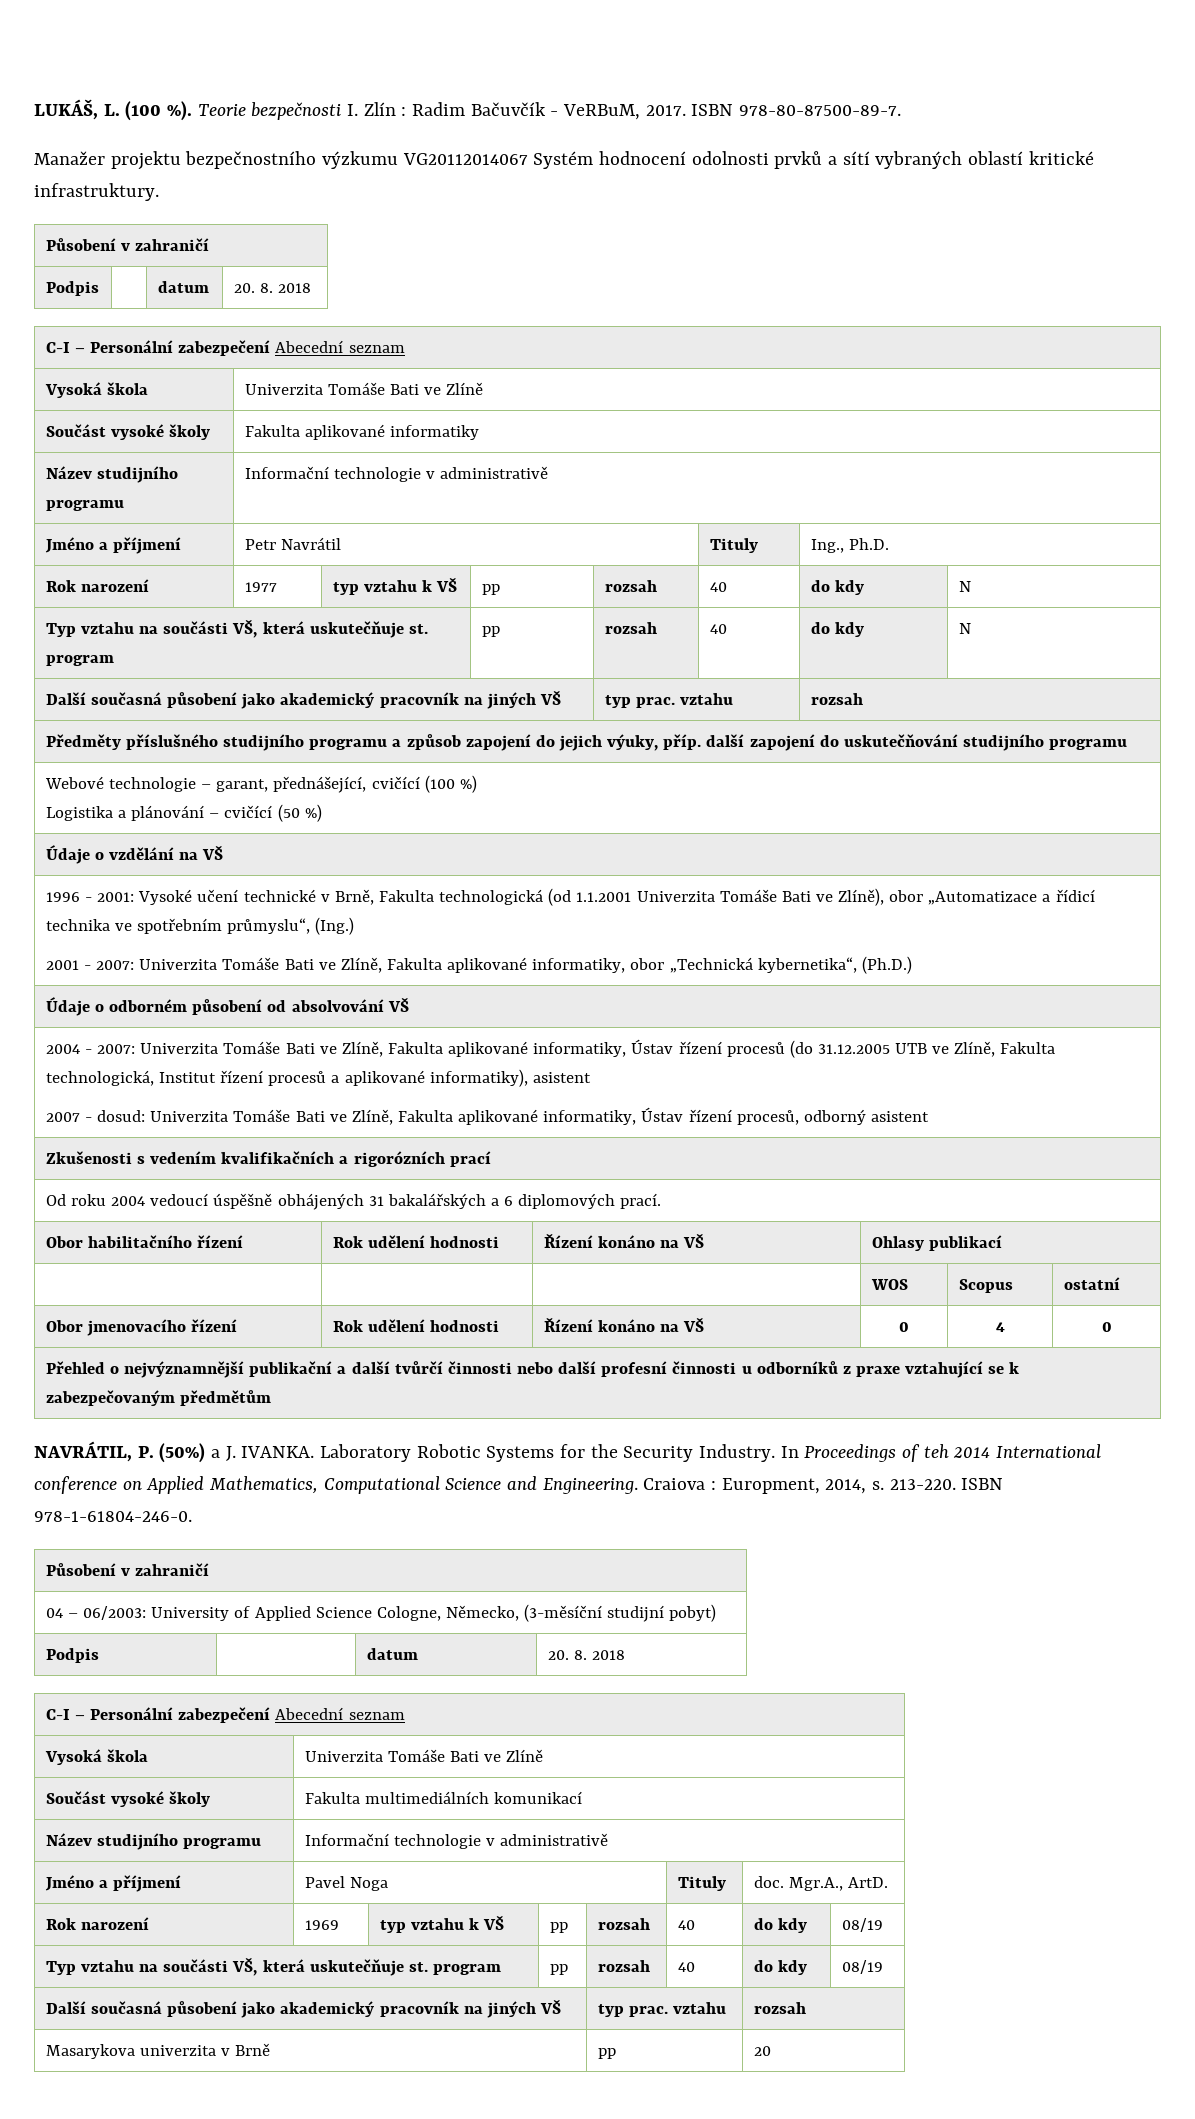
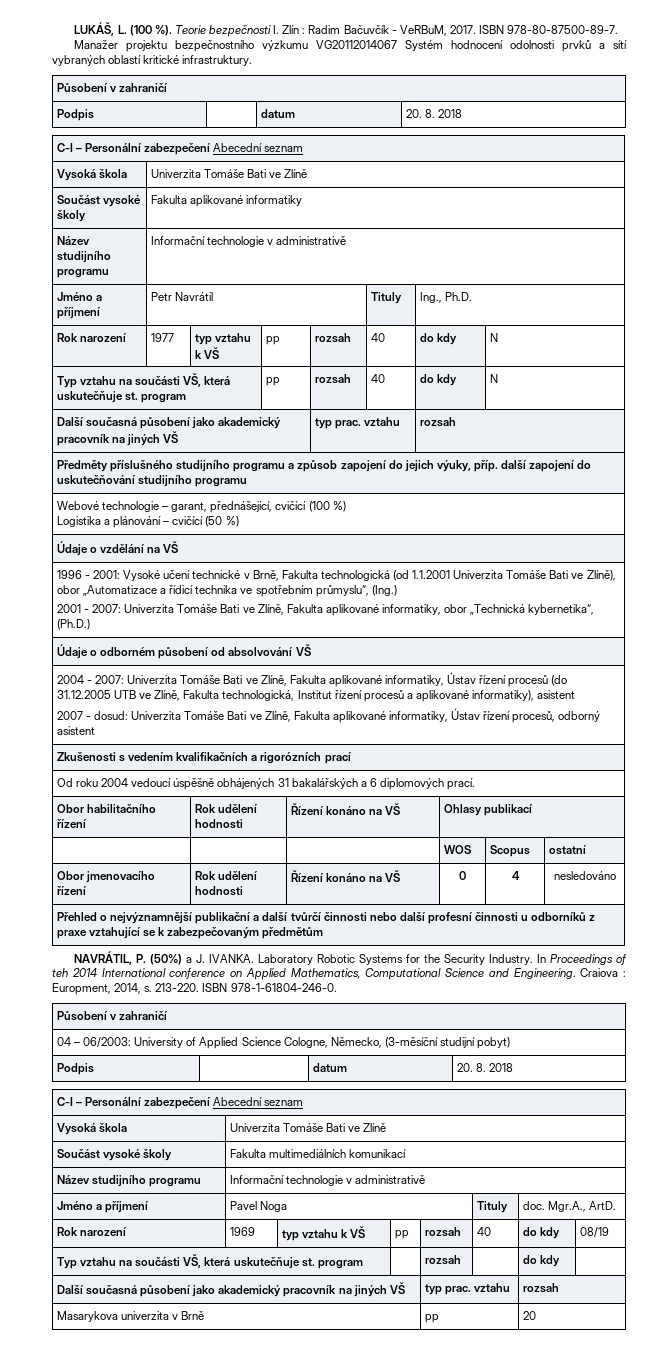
- Obor jmenovacího řízení | Rok udělení hodnosti | Řízení konáno na VŠ | 0 | 4 | 0
+ Obor jmenovacího řízení | Rok udělení hodnosti | Řízení konáno na VŠ | 0 | 4 | nesledováno
- Typ vztahu na součásti VŠ, která uskutečňuje st. program | pp | rozsah | 40 | do kdy | 08/19
+ Typ vztahu na součásti VŠ, která uskutečňuje st. program | | rozsah | | do kdy |

